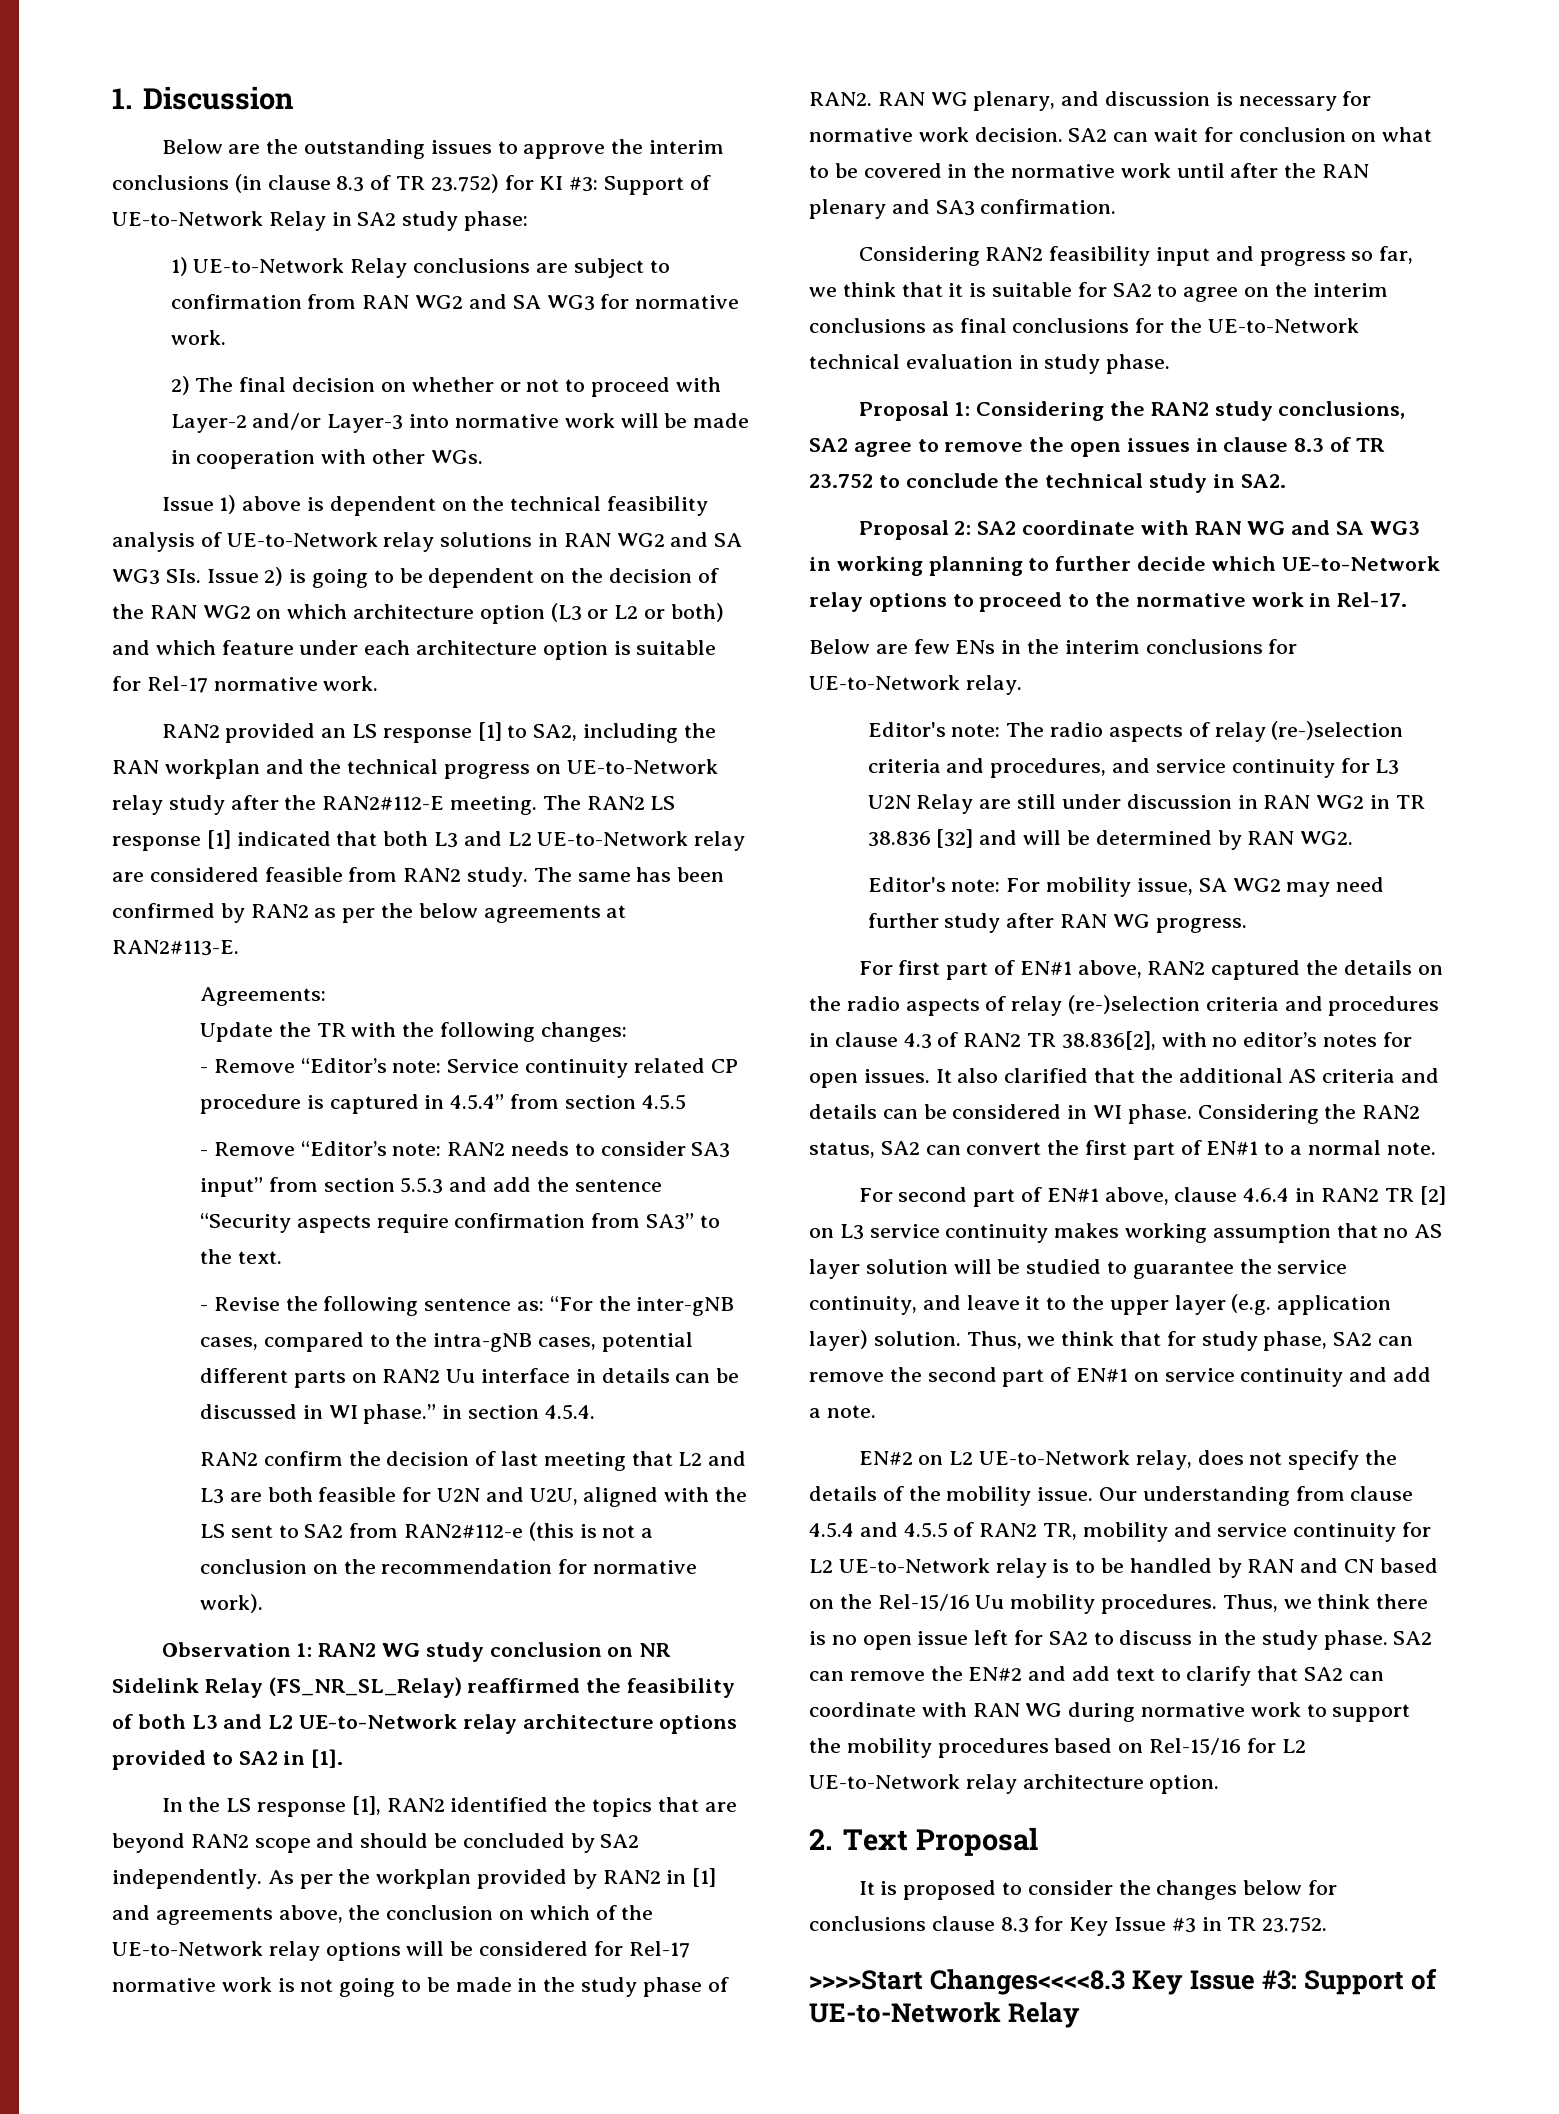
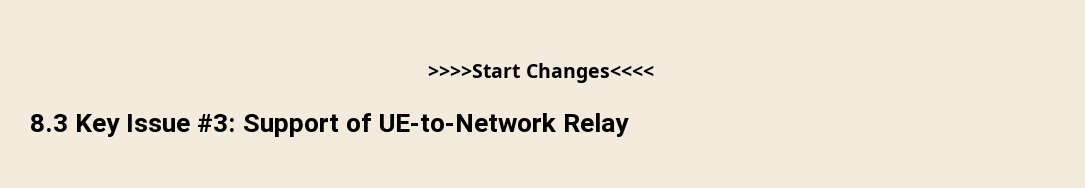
- 1. Discussion
- Below are the outstanding issues to approve the interim conclusions (in clause 8.3 of TR 23.752) for KI #3: Support of UE-to-Network Relay in SA2 study phase:
- 1) UE-to-Network Relay conclusions are subject to confirmation from RAN WG2 and SA WG3 for normative work.
- 2) The final decision on whether or not to proceed with Layer-2 and/or Layer-3 into normative work will be made in cooperation with other WGs.
- Issue 1) above is dependent on the technical feasibility analysis of UE-to-Network relay solutions in RAN WG2 and SA WG3 SIs. Issue 2) is going to be dependent on the decision of the RAN WG2 on which architecture option (L3 or L2 or both) and which feature under each architecture option is suitable for Rel-17 normative work.
- RAN2 provided an LS response [1] to SA2, including the RAN workplan and the technical progress on UE-to-Network relay study after the RAN2#112-E meeting. The RAN2 LS response [1] indicated that both L3 and L2 UE-to-Network relay are considered feasible from RAN2 study. The same has been confirmed by RAN2 as per the below agreements at RAN2#113-E.
- Agreements:
- Update the TR with the following changes:
- - Remove “Editor’s note: Service continuity related CP procedure is captured in 4.5.4” from section 4.5.5
- - Remove “Editor’s note: RAN2 needs to consider SA3 input” from section 5.5.3 and add the sentence “Security aspects require confirmation from SA3” to the text.
- - Revise the following sentence as: “For the inter-gNB cases, compared to the intra-gNB cases, potential different parts on RAN2 Uu interface in details can be discussed in WI phase.” in section 4.5.4.
- RAN2 confirm the decision of last meeting that L2 and L3 are both feasible for U2N and U2U, aligned with the LS sent to SA2 from RAN2#112-e (this is not a conclusion on the recommendation for normative work).
- Observation 1: RAN2 WG study conclusion on NR Sidelink Relay (FS_NR_SL_Relay) reaffirmed the feasibility of both L3 and L2 UE-to-Network relay architecture options provided to SA2 in [1].
- In the LS response [1], RAN2 identified the topics that are beyond RAN2 scope and should be concluded by SA2 independently. As per the workplan provided by RAN2 in [1] and agreements above, the conclusion on which of the UE-to-Network relay options will be considered for Rel-17 normative work is not going to be made in the study phase of RAN2. RAN WG plenary, and discussion is necessary for normative work decision. SA2 can wait for conclusion on what to be covered in the normative work until after the RAN plenary and SA3 confirmation.
- Considering RAN2 feasibility input and progress so far, we think that it is suitable for SA2 to agree on the interim conclusions as final conclusions for the UE-to-Network technical evaluation in study phase.
- Proposal 1: Considering the RAN2 study conclusions, SA2 agree to remove the open issues in clause 8.3 of TR 23.752 to conclude the technical study in SA2.
- Proposal 2: SA2 coordinate with RAN WG and SA WG3 in working planning to further decide which UE-to-Network relay options to proceed to the normative work in Rel-17.
- Below are few ENs in the interim conclusions for UE-to-Network relay.
- Editor's note: The radio aspects of relay (re-)selection criteria and procedures, and service continuity for L3 U2N Relay are still under discussion in RAN WG2 in TR 38.836 [32] and will be determined by RAN WG2.
- Editor's note: For mobility issue, SA WG2 may need further study after RAN WG progress.
- For first part of EN#1 above, RAN2 captured the details on the radio aspects of relay (re-)selection criteria and procedures in clause 4.3 of RAN2 TR 38.836[2], with no editor’s notes for open issues. It also clarified that the additional AS criteria and details can be considered in WI phase. Considering the RAN2 status, SA2 can convert the first part of EN#1 to a normal note.
- For second part of EN#1 above, clause 4.6.4 in RAN2 TR [2] on L3 service continuity makes working assumption that no AS layer solution will be studied to guarantee the service continuity, and leave it to the upper layer (e.g. application layer) solution. Thus, we think that for study phase, SA2 can remove the second part of EN#1 on service continuity and add a note.
- EN#2 on L2 UE-to-Network relay, does not specify the details of the mobility issue. Our understanding from clause 4.5.4 and 4.5.5 of RAN2 TR, mobility and service continuity for L2 UE-to-Network relay is to be handled by RAN and CN based on the Rel-15/16 Uu mobility procedures. Thus, we think there is no open issue left for SA2 to discuss in the study phase. SA2 can remove the EN#2 and add text to clarify that SA2 can coordinate with RAN WG during normative work to support the mobility procedures based on Rel-15/16 for L2 UE-to-Network relay architecture option.
- 2. Text Proposal
- It is proposed to consider the changes below for conclusions clause 8.3 for Key Issue #3 in TR 23.752.
- >>>>Start Changes<<<<8.3 Key Issue #3: Support of UE-to-Network Relay
+ >>>>Start Changes<<<<
+ 8.3 Key Issue #3: Support of UE-to-Network Relay

